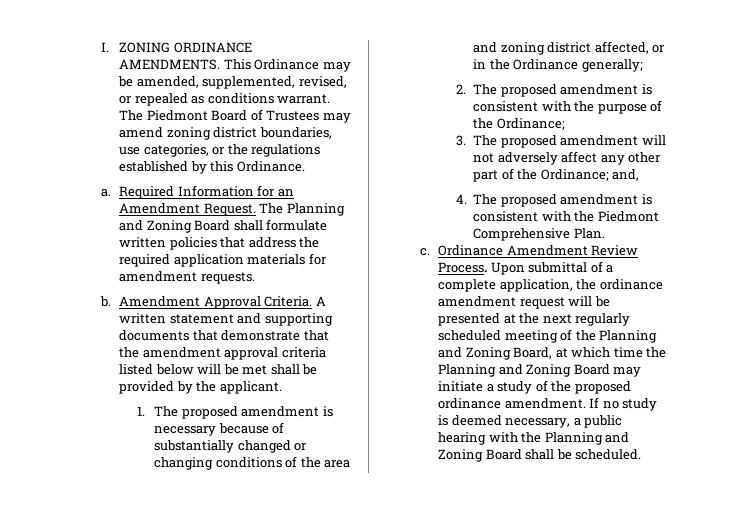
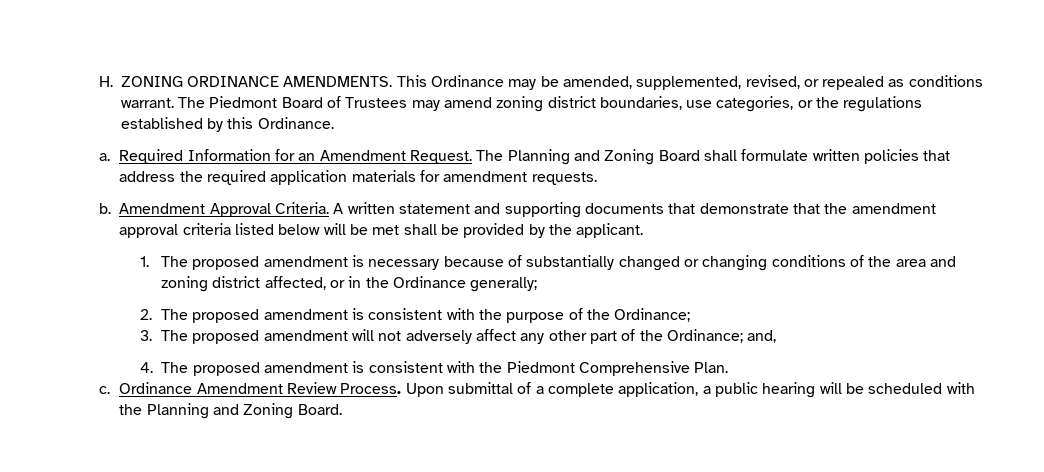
- I. ZONING ORDINANCE AMENDMENTS.
+ H. ZONING ORDINANCE AMENDMENTS.
- Upon submittal of a complete application, the ordinance amendment request will be presented at the next regularly scheduled meeting of the Planning and Zoning Board, at which time the Planning and Zoning Board may initiate a study of the proposed ordinance amendment. If no study is deemed necessary, a public hearing with the Planning and Zoning Board shall be scheduled.
+ Upon submittal of a complete application, a public hearing will be scheduled with the Planning and Zoning Board.

